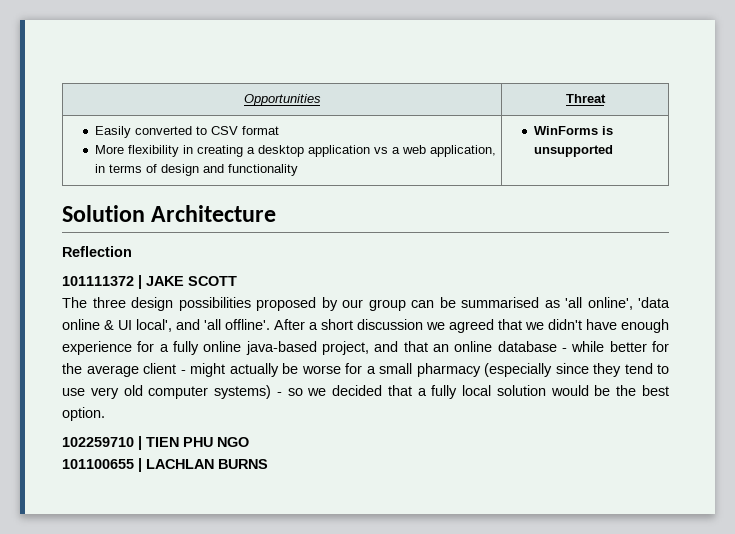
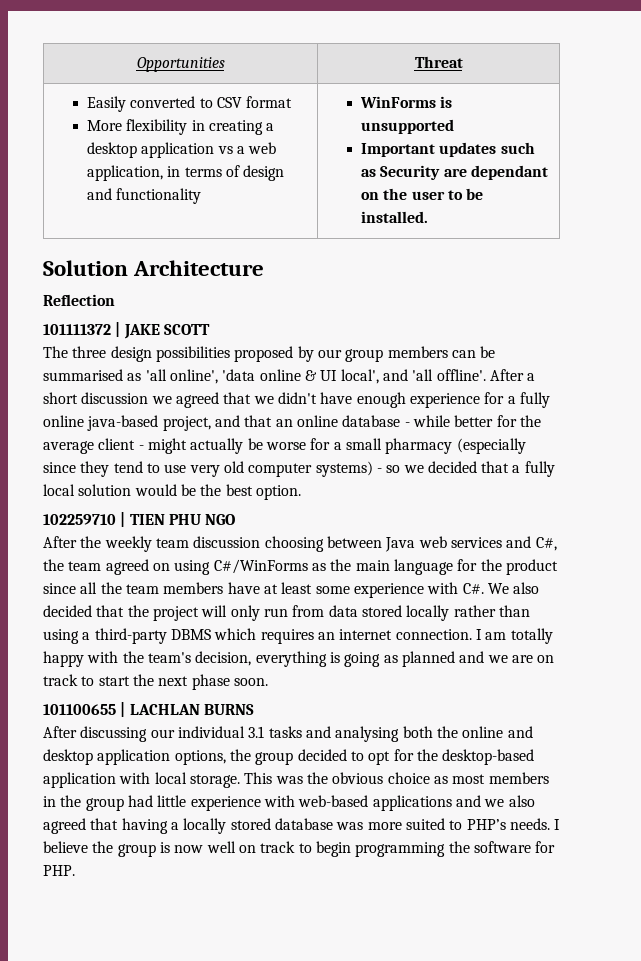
  Easily converted to CSV format
  More flexibility in creating a desktop application vs a web application, in terms of design and functionality | WinForms is unsupported
+ Important updates such as Security are dependant on the user to be installed.
- The three design possibilities proposed by our group can be summarised as 'all online', 'data online & UI local', and 'all offline'.
+ The three design possibilities proposed by our group members can be summarised as 'all online', 'data online & UI local', and 'all offline'.
+ After the weekly team discussion choosing between Java web services and C#, the team agreed on using C#/WinForms as the main language for the product since all the team members have at least some experience with C#. We also decided that the project will only run from data stored locally rather than using a third-party DBMS which requires an internet connection. I am totally happy with the team's decision, everything is going as planned and we are on track to start the next phase soon.
  101100655 | LACHLAN BURNS
+ After discussing our individual 3.1 tasks and analysing both the online and desktop application options, the group decided to opt for the desktop-based application with local storage. This was the obvious choice as most members in the group had little experience with web-based applications and we also agreed that having a locally stored database was more suited to PHP’s needs. I believe the group is now well on track to begin programming the software for PHP.

